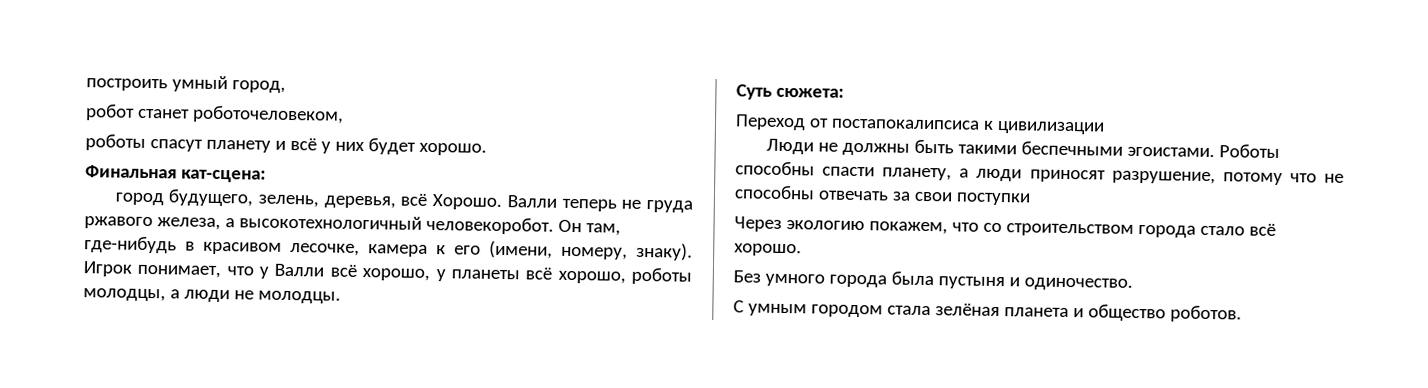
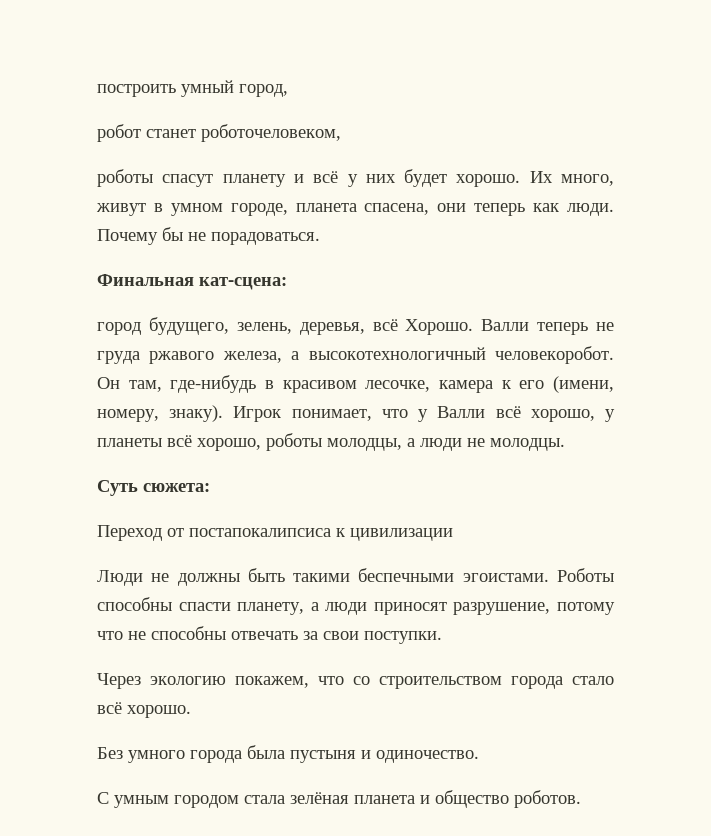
+ Их много, живут в умном городе, планета спасена, они теперь как люди. Почему бы не порадоваться.
- Роботы способны спасти планету, а люди приносят разрушение, потому что не способны отвечать за свои поступки
+ Роботы способны спасти планету, а люди приносят разрушение, потому что не способны отвечать за свои поступки.

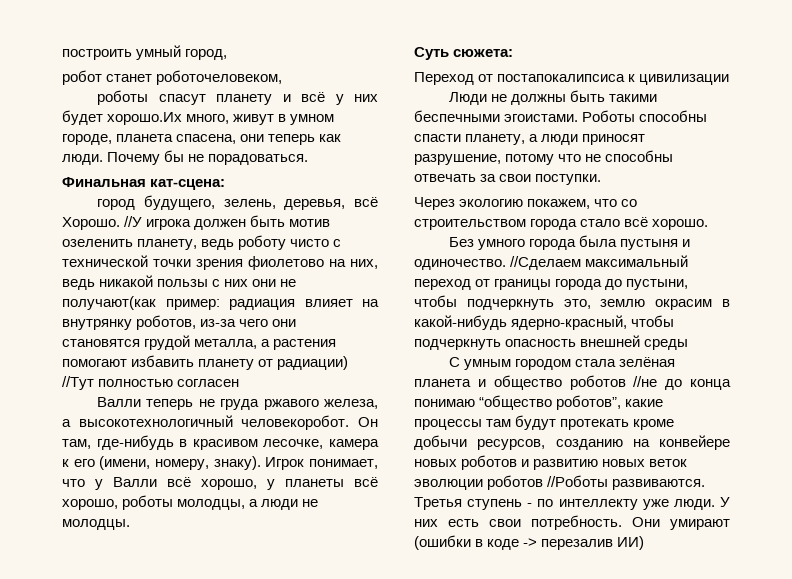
- роботы спасут планету и всё у них будет хорошо. Их много, живут в умном городе, планета спасена, они теперь как люди.
+ роботы спасут планету и всё у них будет хорошо.Их много, живут в умном городе, планета спасена, они теперь как люди.
- город будущего, зелень, деревья, всё Хорошо. Валли теперь не груда ржавого железа, а высокотехнологичный человекоробот.
+ город будущего, зелень, деревья, всё Хорошо. //У игрока должен быть мотив озеленить планету, ведь роботу чисто с технической точки зрения фиолетово на них, ведь никакой пользы с них они не получают(как пример: радиация влияет на внутрянку роботов, из-за чего они становятся грудой металла, а растения помогают избавить планету от радиации) //Тут полностью согласен
+ Валли теперь не груда ржавого железа, а высокотехнологичный человекоробот.
+ //Сделаем максимальный переход от границы города до пустыни, чтобы подчеркнуть это, землю окрасим в какой-нибудь ядерно-красный, чтобы подчеркнуть опасность внешней среды
- С умным городом стала зелёная планета и общество роботов.
+ С умным городом стала зелёная планета и общество роботов //не до конца понимаю “общество роботов”, какие процессы там будут протекать кроме добычи ресурсов, созданию на конвейере новых роботов и развитию новых веток эволюции роботов //Роботы развиваются. Третья ступень - по интеллекту уже люди. У них есть свои потребность. Они умирают (ошибки в коде -> перезалив ИИ)

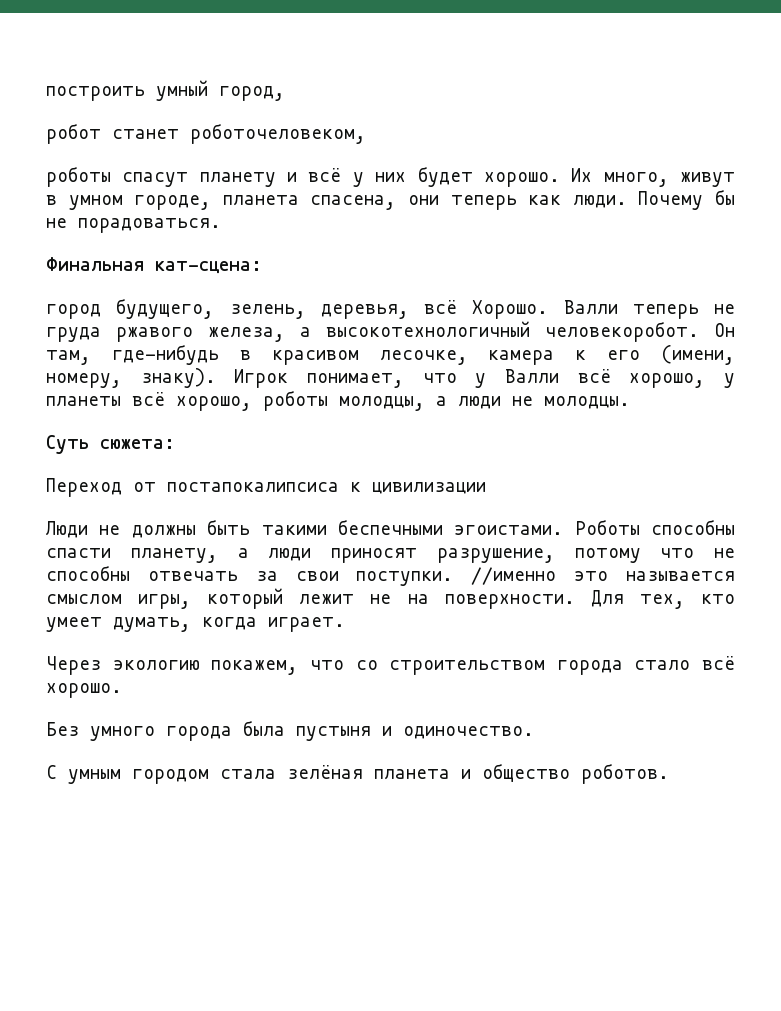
- роботы спасут планету и всё у них будет хорошо.Их много, живут в умном городе, планета спасена, они теперь как люди.
+ роботы спасут планету и всё у них будет хорошо. Их много, живут в умном городе, планета спасена, они теперь как люди.
- город будущего, зелень, деревья, всё Хорошо. //У игрока должен быть мотив озеленить планету, ведь роботу чисто с технической точки зрения фиолетово на них, ведь никакой пользы с них они не получают(как пример: радиация влияет на внутрянку роботов, из-за чего они становятся грудой металла, а растения помогают избавить планету от радиации) //Тут полностью согласен
- Валли теперь не груда ржавого железа, а высокотехнологичный человекоробот.
+ город будущего, зелень, деревья, всё Хорошо. Валли теперь не груда ржавого железа, а высокотехнологичный человекоробот.
+ //именно это называется смыслом игры, который лежит не на поверхности. Для тех, кто умеет думать, когда играет.
- //Сделаем максимальный переход от границы города до пустыни, чтобы подчеркнуть это, землю окрасим в какой-нибудь ядерно-красный, чтобы подчеркнуть опасность внешней среды
- С умным городом стала зелёная планета и общество роботов //не до конца понимаю “общество роботов”, какие процессы там будут протекать кроме добычи ресурсов, созданию на конвейере новых роботов и развитию новых веток эволюции роботов //Роботы развиваются. Третья ступень - по интеллекту уже люди. У них есть свои потребность. Они умирают (ошибки в коде -> перезалив ИИ)
+ С умным городом стала зелёная планета и общество роботов.

